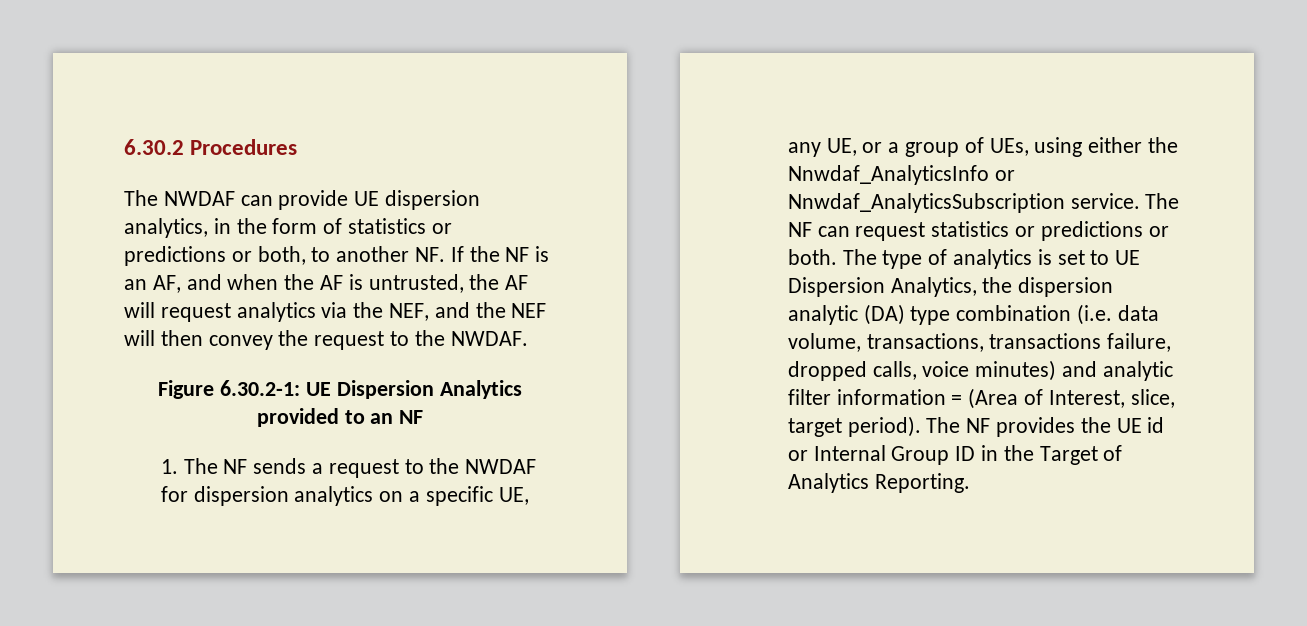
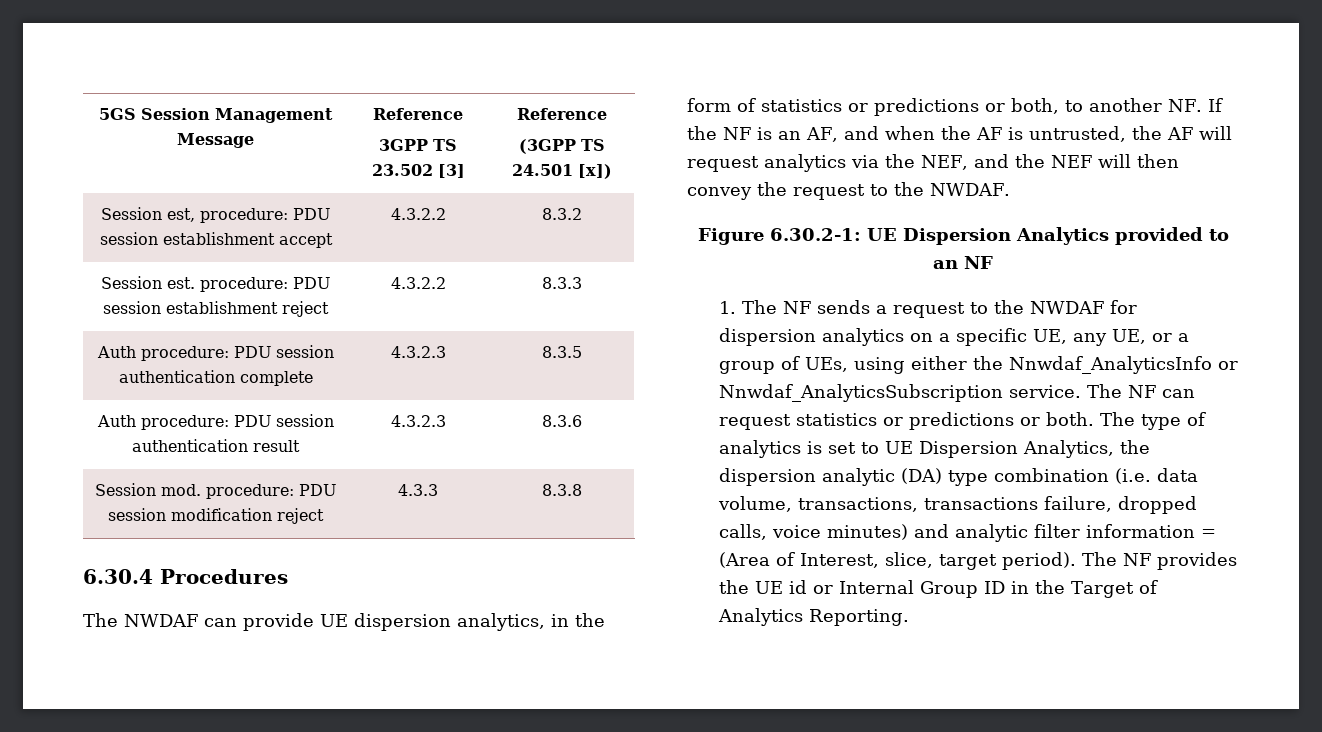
- 6.30.2 Procedures
+ 5GS Session Management Message | Reference
+ 3GPP TS 23.502 [3] | Reference
+ (3GPP TS 24.501 [x])
+ Session est, procedure: PDU session establishment accept | 4.3.2.2 | 8.3.2
+ Session est. procedure: PDU session establishment reject | 4.3.2.2 | 8.3.3
+ Auth procedure: PDU session authentication complete | 4.3.2.3 | 8.3.5
+ Auth procedure: PDU session authentication result | 4.3.2.3 | 8.3.6
+ Session mod. procedure: PDU session modification reject | 4.3.3 | 8.3.8
+ 6.30.4 Procedures

